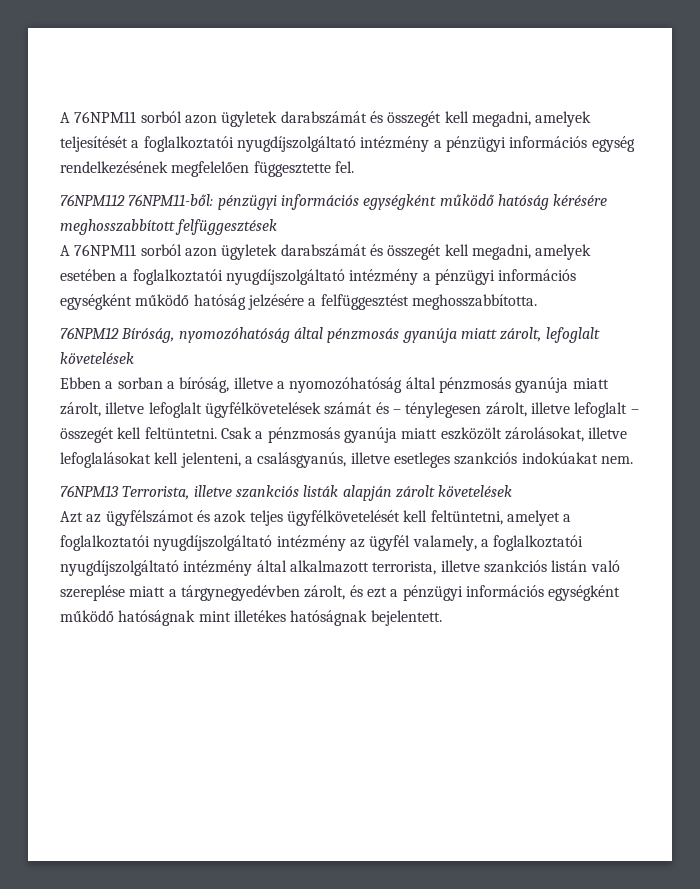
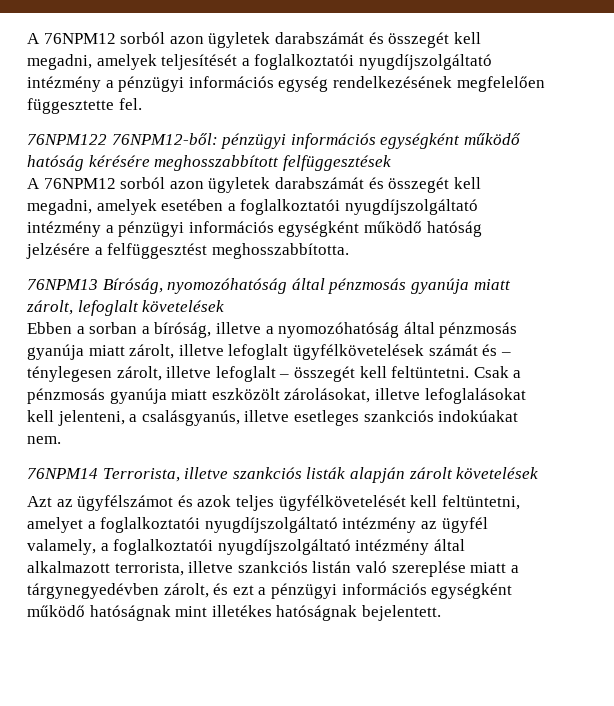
- A 76NPM11 sorból azon ügyletek darabszámát és összegét kell megadni, amelyek teljesítését a foglalkoztatói nyugdíjszolgáltató intézmény a pénzügyi információs egység rendelkezésének megfelelően függesztette fel.
+ A 76NPM12 sorból azon ügyletek darabszámát és összegét kell megadni, amelyek teljesítését a foglalkoztatói nyugdíjszolgáltató intézmény a pénzügyi információs egység rendelkezésének megfelelően függesztette fel.
- 76NPM112 76NPM11-ből: pénzügyi információs egységként működő hatóság kérésére meghosszabbított felfüggesztések
+ 76NPM122 76NPM12-ből: pénzügyi információs egységként működő hatóság kérésére meghosszabbított felfüggesztések
- A 76NPM11 sorból azon ügyletek darabszámát és összegét kell megadni, amelyek esetében a foglalkoztatói nyugdíjszolgáltató intézmény a pénzügyi információs egységként működő hatóság jelzésére a felfüggesztést meghosszabbította.
+ A 76NPM12 sorból azon ügyletek darabszámát és összegét kell megadni, amelyek esetében a foglalkoztatói nyugdíjszolgáltató intézmény a pénzügyi információs egységként működő hatóság jelzésére a felfüggesztést meghosszabbította.
- 76NPM12 Bíróság, nyomozóhatóság által pénzmosás gyanúja miatt zárolt, lefoglalt követelések
+ 76NPM13 Bíróság, nyomozóhatóság által pénzmosás gyanúja miatt zárolt, lefoglalt követelések
- 76NPM13 Terrorista, illetve szankciós listák alapján zárolt követelések
+ 76NPM14 Terrorista, illetve szankciós listák alapján zárolt követelések

